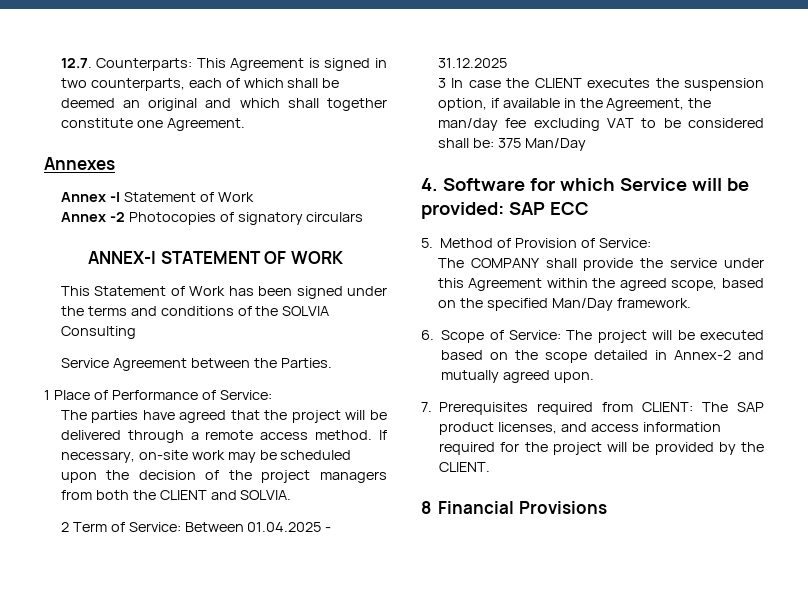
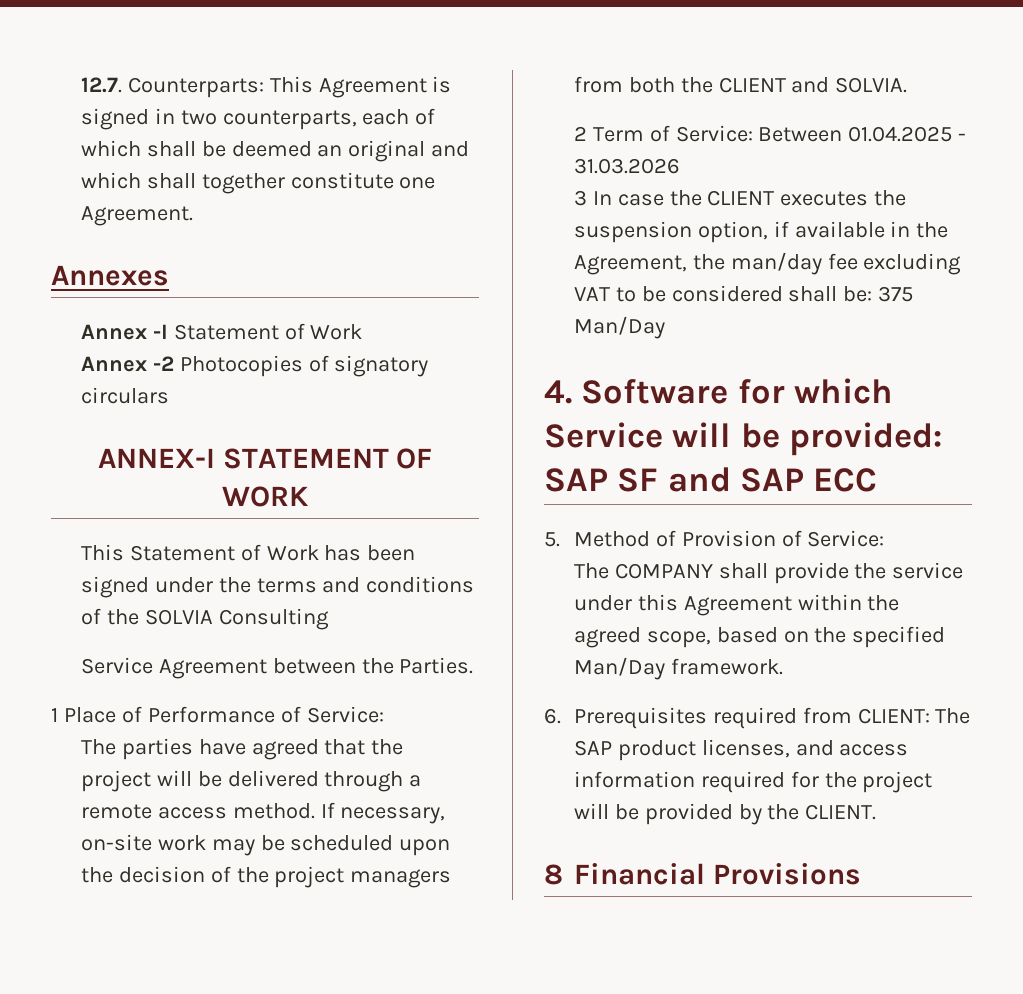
- 2 Term of Service: Between 01.04.2025 - 31.12.2025
+ 2 Term of Service: Between 01.04.2025 - 31.03.2026
- 4. Software for which Service will be provided: SAP ECC
+ 4. Software for which Service will be provided: SAP SF and SAP ECC
- 6. Scope of Service: The project will be executed based on the scope detailed in Annex-2 and mutually agreed upon.
- 7. Prerequisites required from CLIENT: The SAP product licenses, and access information required for the project will be provided by the CLIENT.
+ 6. Prerequisites required from CLIENT: The SAP product licenses, and access information required for the project will be provided by the CLIENT.

